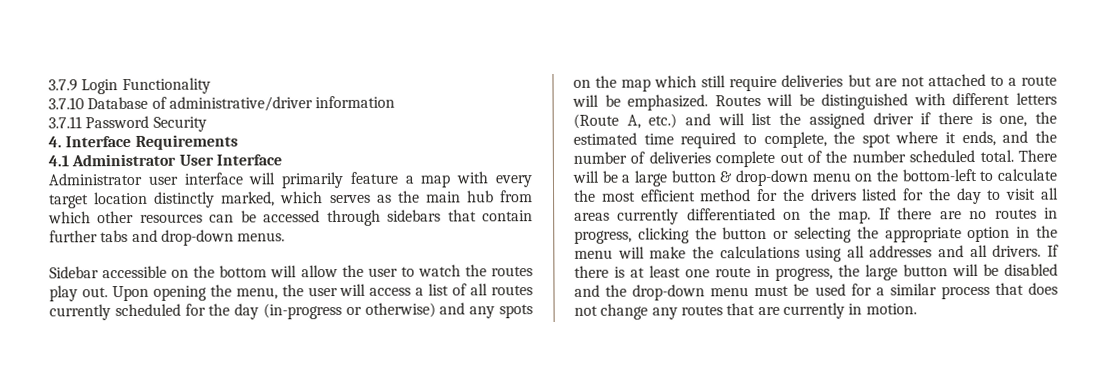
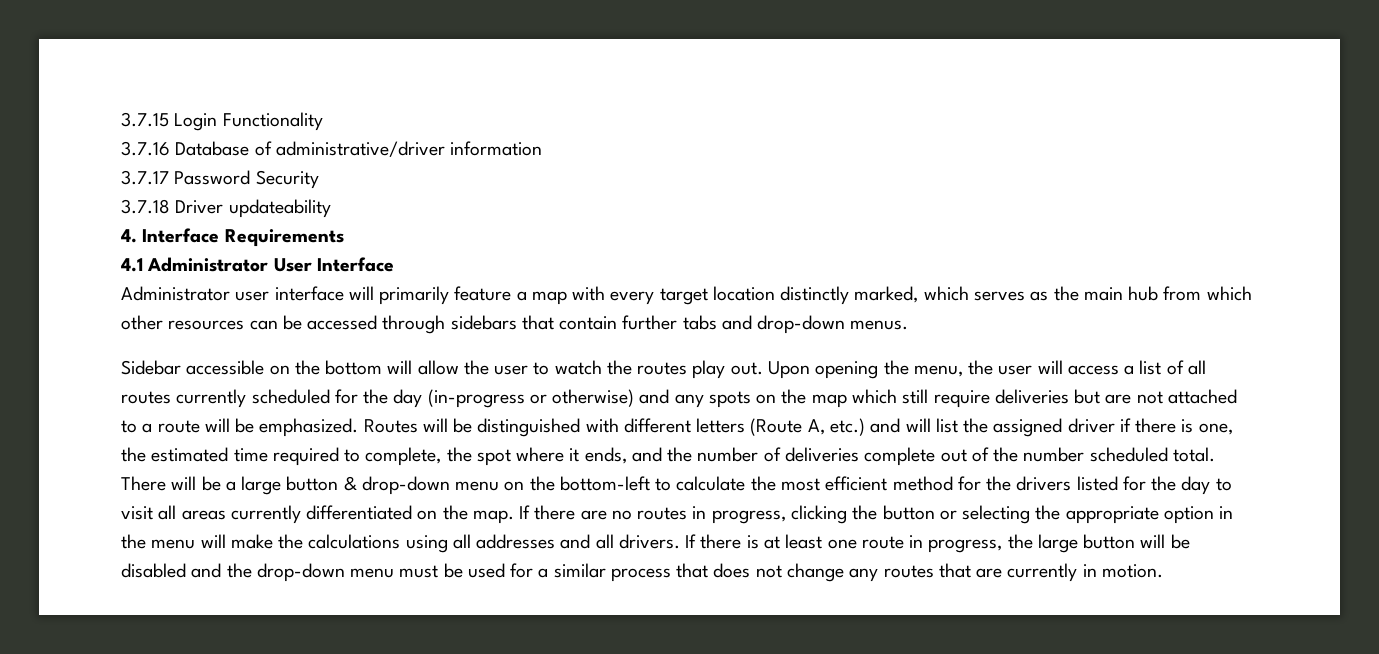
- 3.7.9 Login Functionality
+ 3.7.15 Login Functionality
- 3.7.10 Database of administrative/driver information
+ 3.7.16 Database of administrative/driver information
- 3.7.11 Password Security
+ 3.7.17 Password Security
+ 3.7.18 Driver updateability

